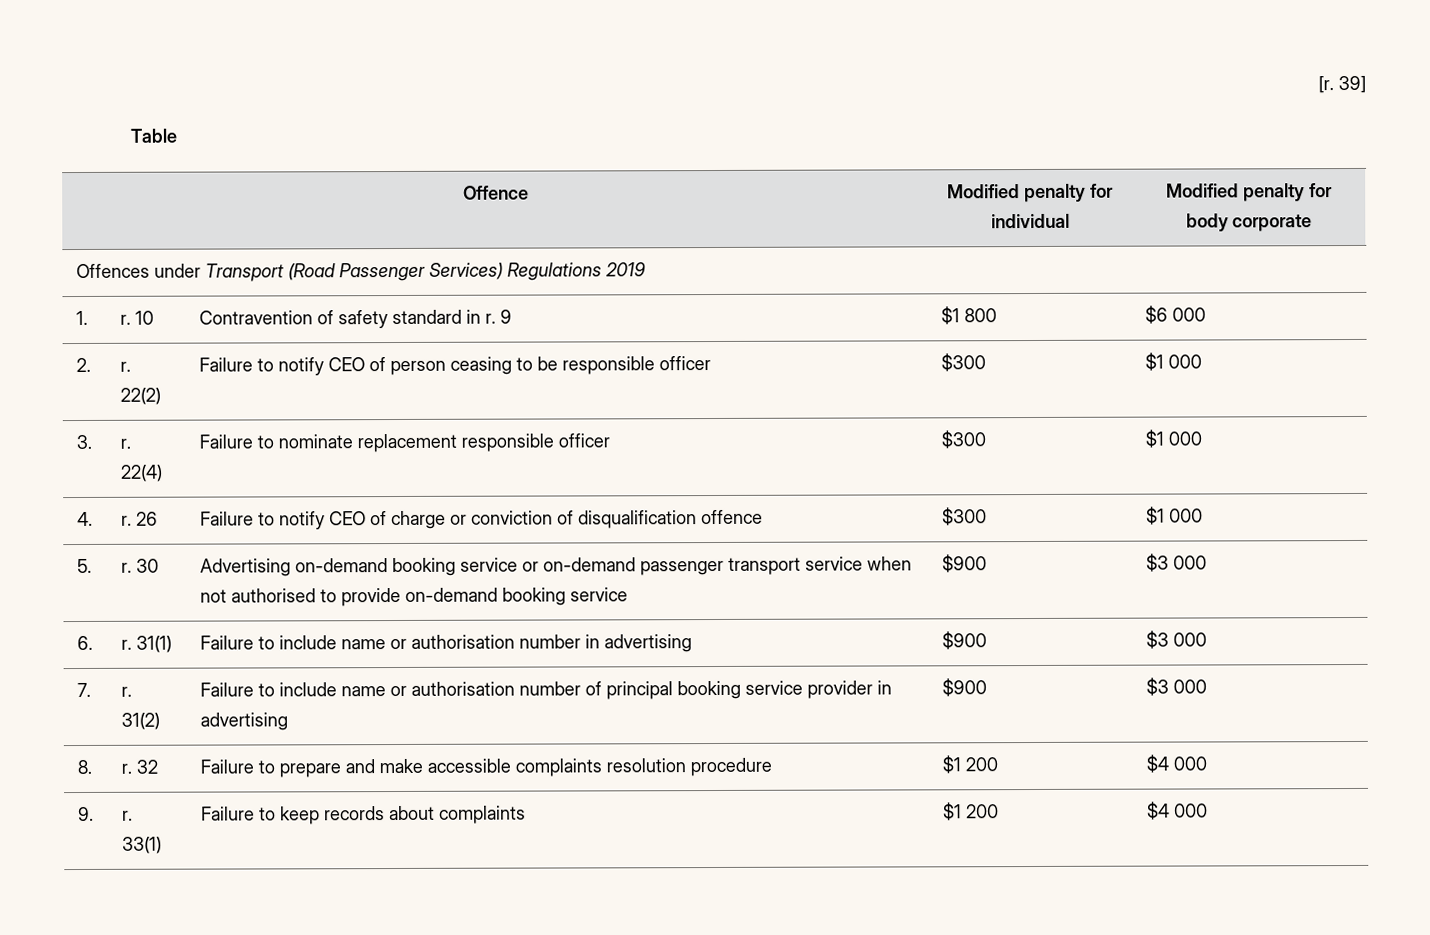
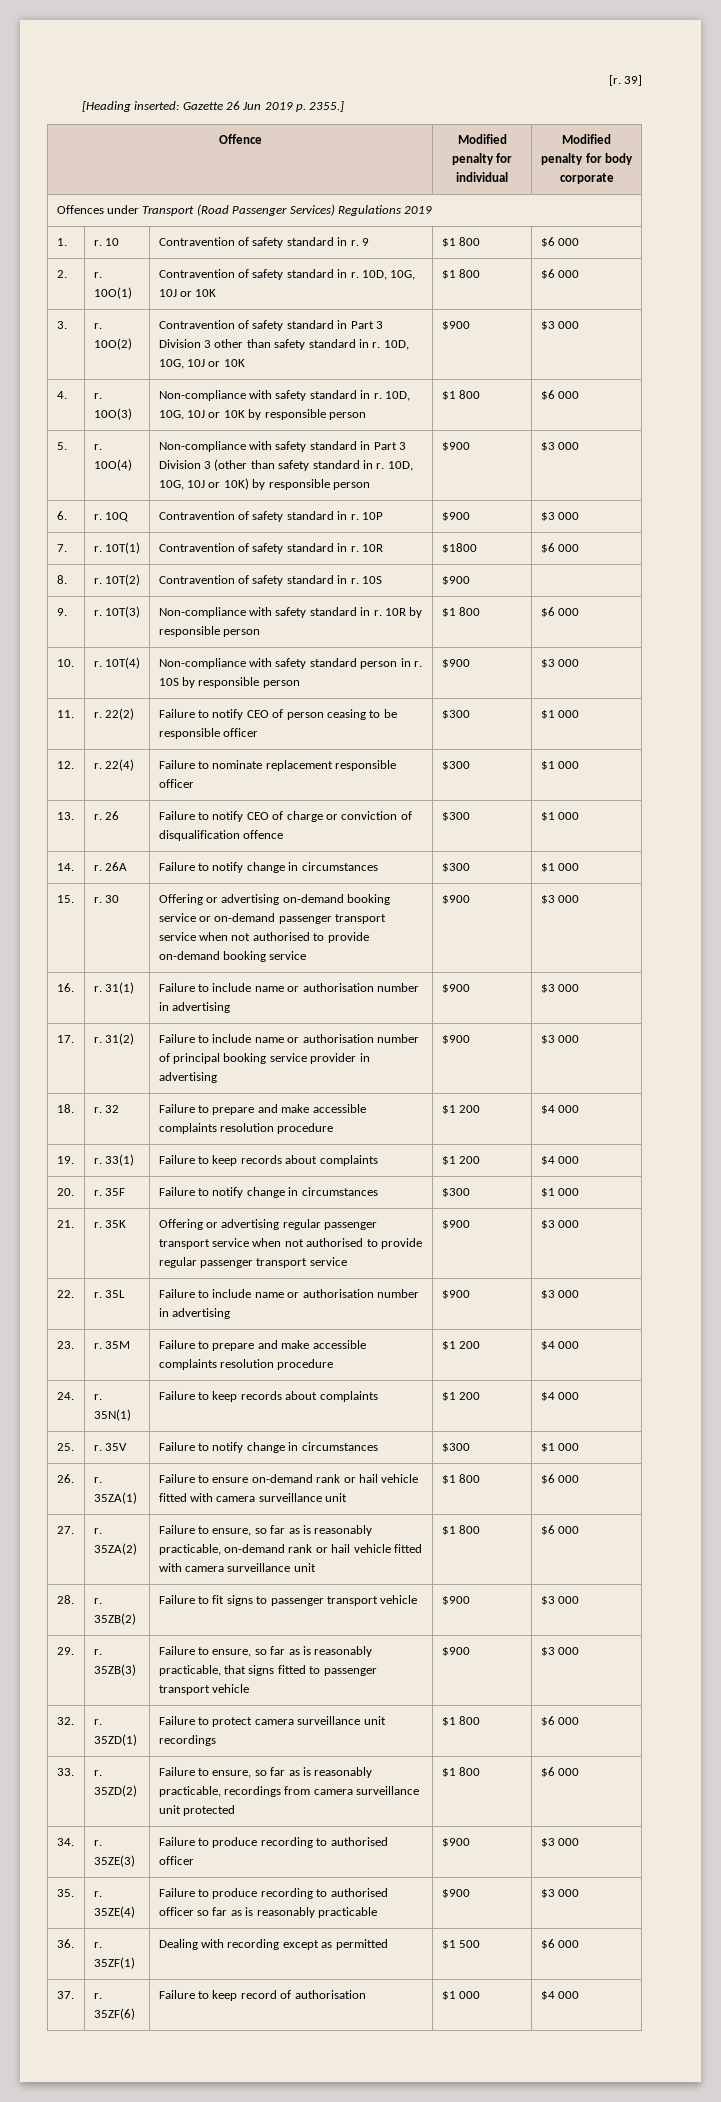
- Table
+ [Heading inserted: Gazette 26 Jun 2019 p. 2355.]
- 2. | r. 22(2) | Failure to notify CEO of person ceasing to be responsible officer | $300 | $1 000
+ 2. | r. 10O(1) | Contravention of safety standard in r. 10D, 10G, 10J or 10K | $1 800 | $6 000
+ 3. | r. 10O(2) | Contravention of safety standard in Part 3 Division 3 other than safety standard in r. 10D, 10G, 10J or 10K | $900 | $3 000
+ 4. | r. 10O(3) | Non-compliance with safety standard in r. 10D, 10G, 10J or 10K by responsible person | $1 800 | $6 000
+ 5. | r. 10O(4) | Non-compliance with safety standard in Part 3 Division 3 (other than safety standard in r. 10D, 10G, 10J or 10K) by responsible person | $900 | $3 000
+ 6. | r. 10Q | Contravention of safety standard in r. 10P | $900 | $3 000
+ 7. | r. 10T(1) | Contravention of safety standard in r. 10R | $1800 | $6 000
+ 8. | r. 10T(2) | Contravention of safety standard in r. 10S | $900 |
+ 9. | r. 10T(3) | Non-compliance with safety standard in r. 10R by responsible person | $1 800 | $6 000
+ 10. | r. 10T(4) | Non-compliance with safety standard person in r. 10S by responsible person | $900 | $3 000
+ 11. | r. 22(2) | Failure to notify CEO of person ceasing to be responsible officer | $300 | $1 000
- 3. | r. 22(4) | Failure to nominate replacement responsible officer | $300 | $1 000
+ 12. | r. 22(4) | Failure to nominate replacement responsible officer | $300 | $1 000
- 4. | r. 26 | Failure to notify CEO of charge or conviction of disqualification offence | $300 | $1 000
+ 13. | r. 26 | Failure to notify CEO of charge or conviction of disqualification offence | $300 | $1 000
- 5. | r. 30 | Advertising on-demand booking service or on-demand passenger transport service when not authorised to provide on-demand booking service | $900 | $3 000
+ 14. | r. 26A | Failure to notify change in circumstances | $300 | $1 000
+ 15. | r. 30 | Offering or advertising on-demand booking service or on-demand passenger transport service when not authorised to provide on-demand booking service | $900 | $3 000
- 6. | r. 31(1) | Failure to include name or authorisation number in advertising | $900 | $3 000
+ 16. | r. 31(1) | Failure to include name or authorisation number in advertising | $900 | $3 000
- 7. | r. 31(2) | Failure to include name or authorisation number of principal booking service provider in advertising | $900 | $3 000
+ 17. | r. 31(2) | Failure to include name or authorisation number of principal booking service provider in advertising | $900 | $3 000
- 8. | r. 32 | Failure to prepare and make accessible complaints resolution procedure | $1 200 | $4 000
+ 18. | r. 32 | Failure to prepare and make accessible complaints resolution procedure | $1 200 | $4 000
- 9. | r. 33(1) | Failure to keep records about complaints | $1 200 | $4 000
+ 19. | r. 33(1) | Failure to keep records about complaints | $1 200 | $4 000
+ 20. | r. 35F | Failure to notify change in circumstances | $300 | $1 000
+ 21. | r. 35K | Offering or advertising regular passenger transport service when not authorised to provide regular passenger transport service | $900 | $3 000
+ 22. | r. 35L | Failure to include name or authorisation number in advertising | $900 | $3 000
+ 23. | r. 35M | Failure to prepare and make accessible complaints resolution procedure | $1 200 | $4 000
+ 24. | r. 35N(1) | Failure to keep records about complaints | $1 200 | $4 000
+ 25. | r. 35V | Failure to notify change in circumstances | $300 | $1 000
+ 26. | r. 35ZA(1) | Failure to ensure on-demand rank or hail vehicle fitted with camera surveillance unit | $1 800 | $6 000
+ 27. | r. 35ZA(2) | Failure to ensure, so far as is reasonably practicable, on-demand rank or hail vehicle fitted with camera surveillance unit | $1 800 | $6 000
+ 28. | r. 35ZB(2) | Failure to fit signs to passenger transport vehicle | $900 | $3 000
+ 29. | r. 35ZB(3) | Failure to ensure, so far as is reasonably practicable, that signs fitted to passenger transport vehicle | $900 | $3 000
+ 32. | r. 35ZD(1) | Failure to protect camera surveillance unit recordings | $1 800 | $6 000
+ 33. | r. 35ZD(2) | Failure to ensure, so far as is reasonably practicable, recordings from camera surveillance unit protected | $1 800 | $6 000
+ 34. | r. 35ZE(3) | Failure to produce recording to authorised officer | $900 | $3 000
+ 35. | r. 35ZE(4) | Failure to produce recording to authorised officer so far as is reasonably practicable | $900 | $3 000
+ 36. | r. 35ZF(1) | Dealing with recording except as permitted | $1 500 | $6 000
+ 37. | r. 35ZF(6) | Failure to keep record of authorisation | $1 000 | $4 000

